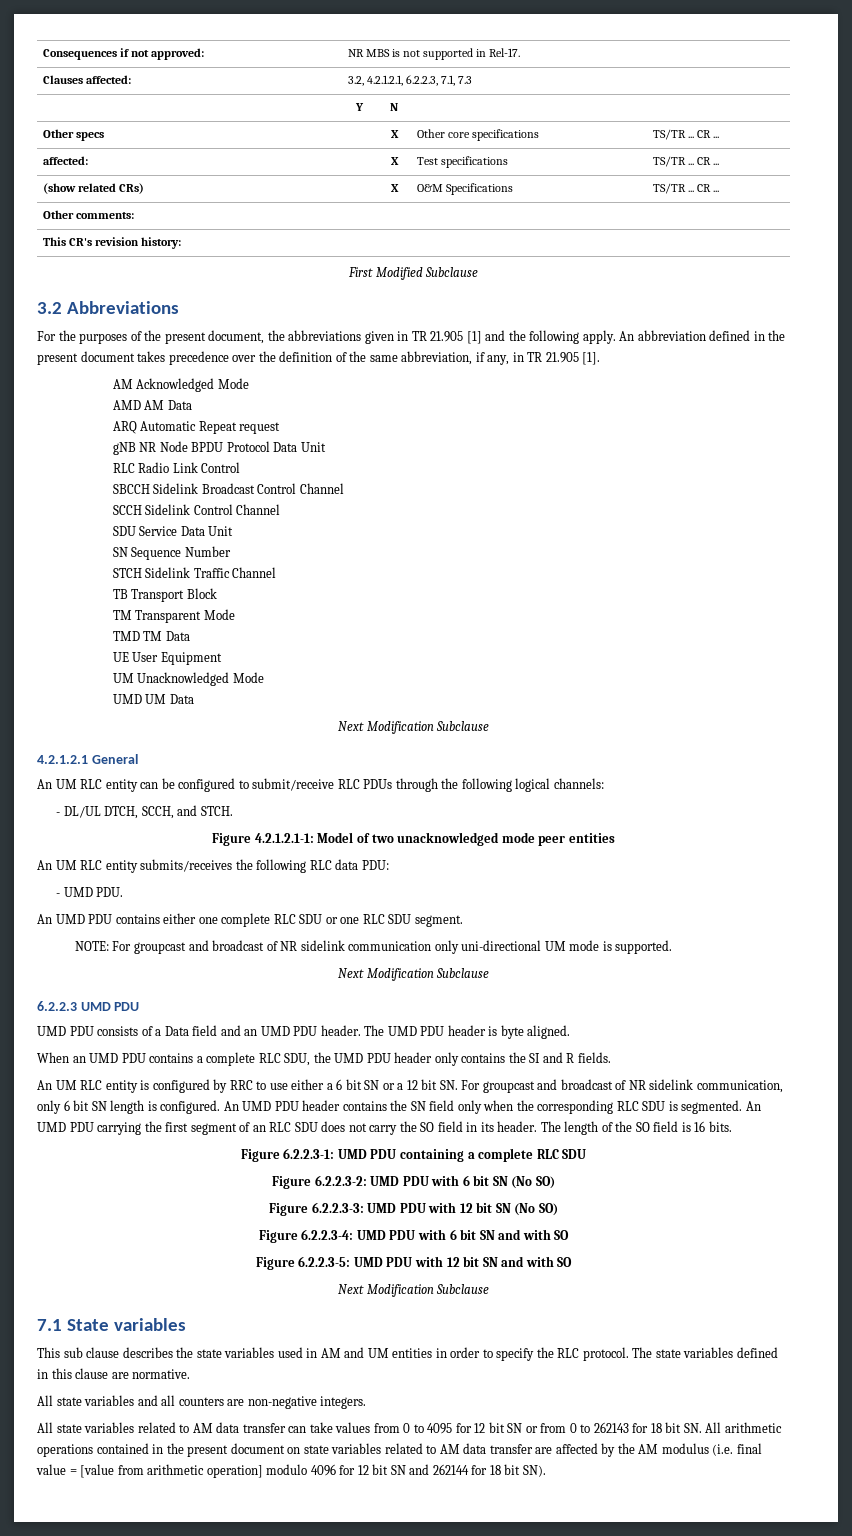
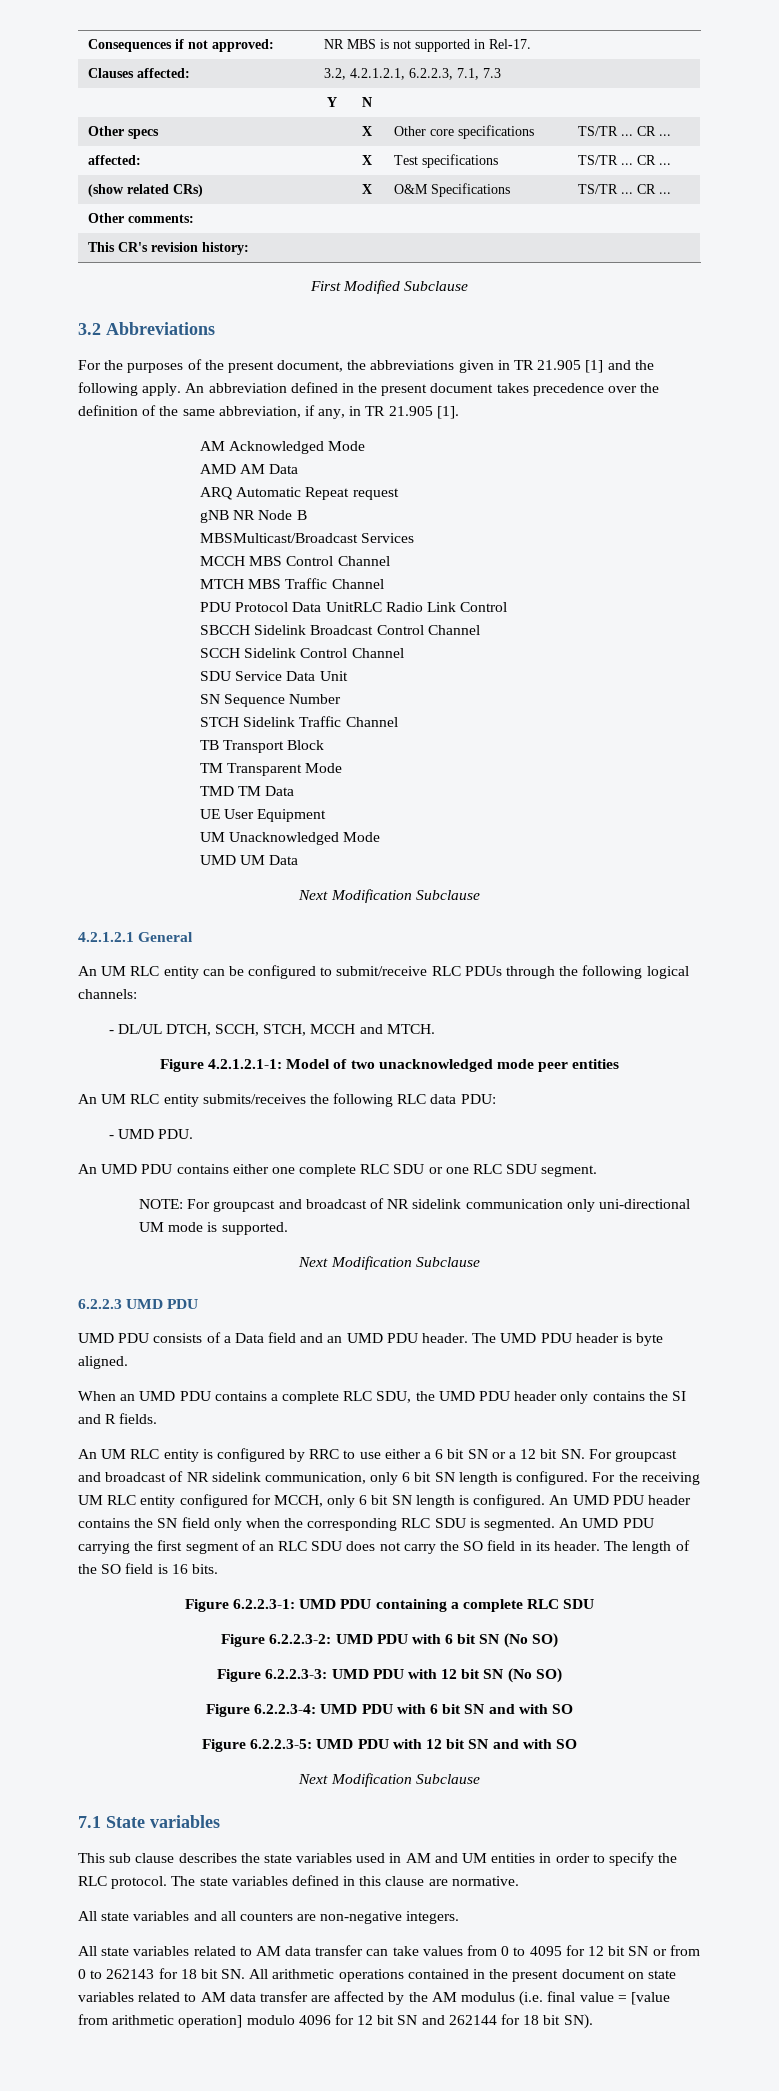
- gNB NR Node BPDU Protocol Data Unit
- RLC Radio Link Control
+ gNB NR Node B
+ MBSMulticast/Broadcast Services
+ MCCH MBS Control Channel
+ MTCH MBS Traffic Channel
+ PDU Protocol Data UnitRLC Radio Link Control
- - DL/UL DTCH, SCCH, and STCH.
+ - DL/UL DTCH, SCCH, STCH, MCCH and MTCH.
+ For the receiving UM RLC entity configured for MCCH, only 6 bit SN length is configured.

